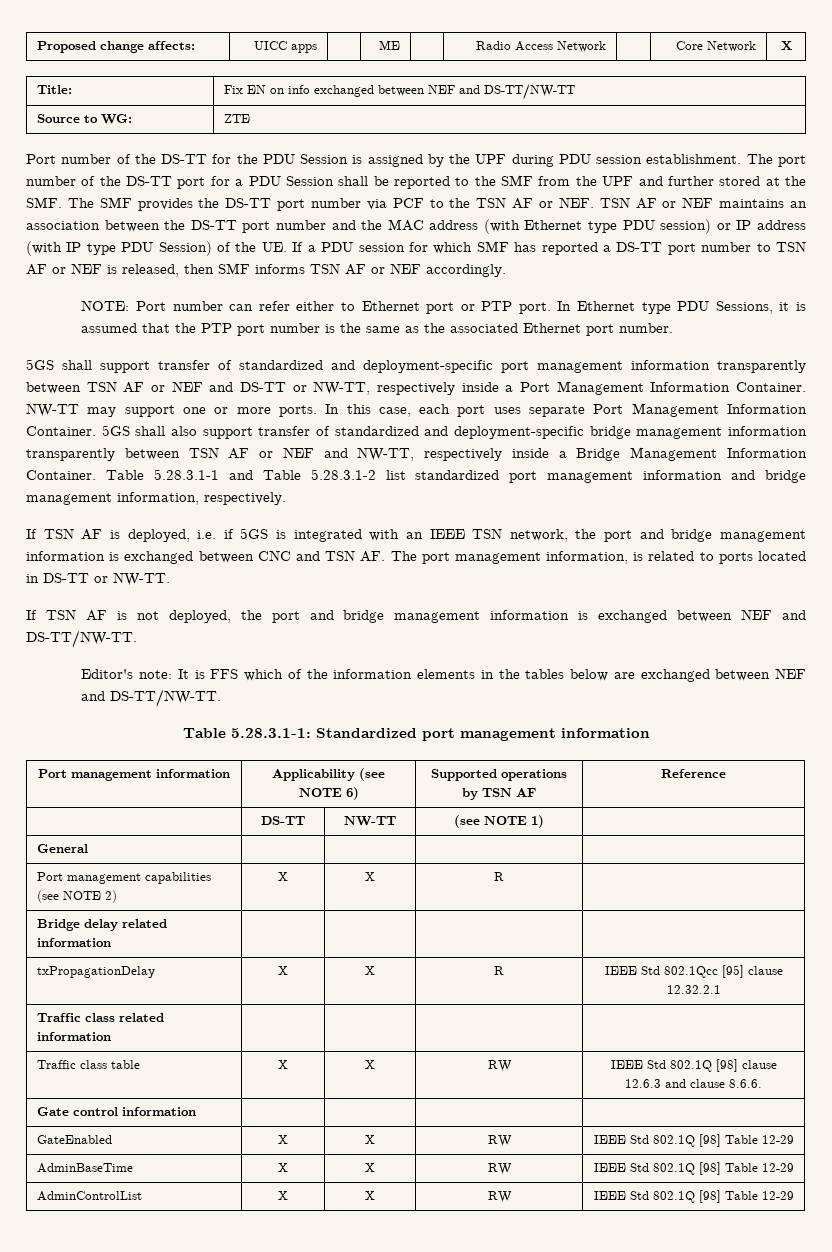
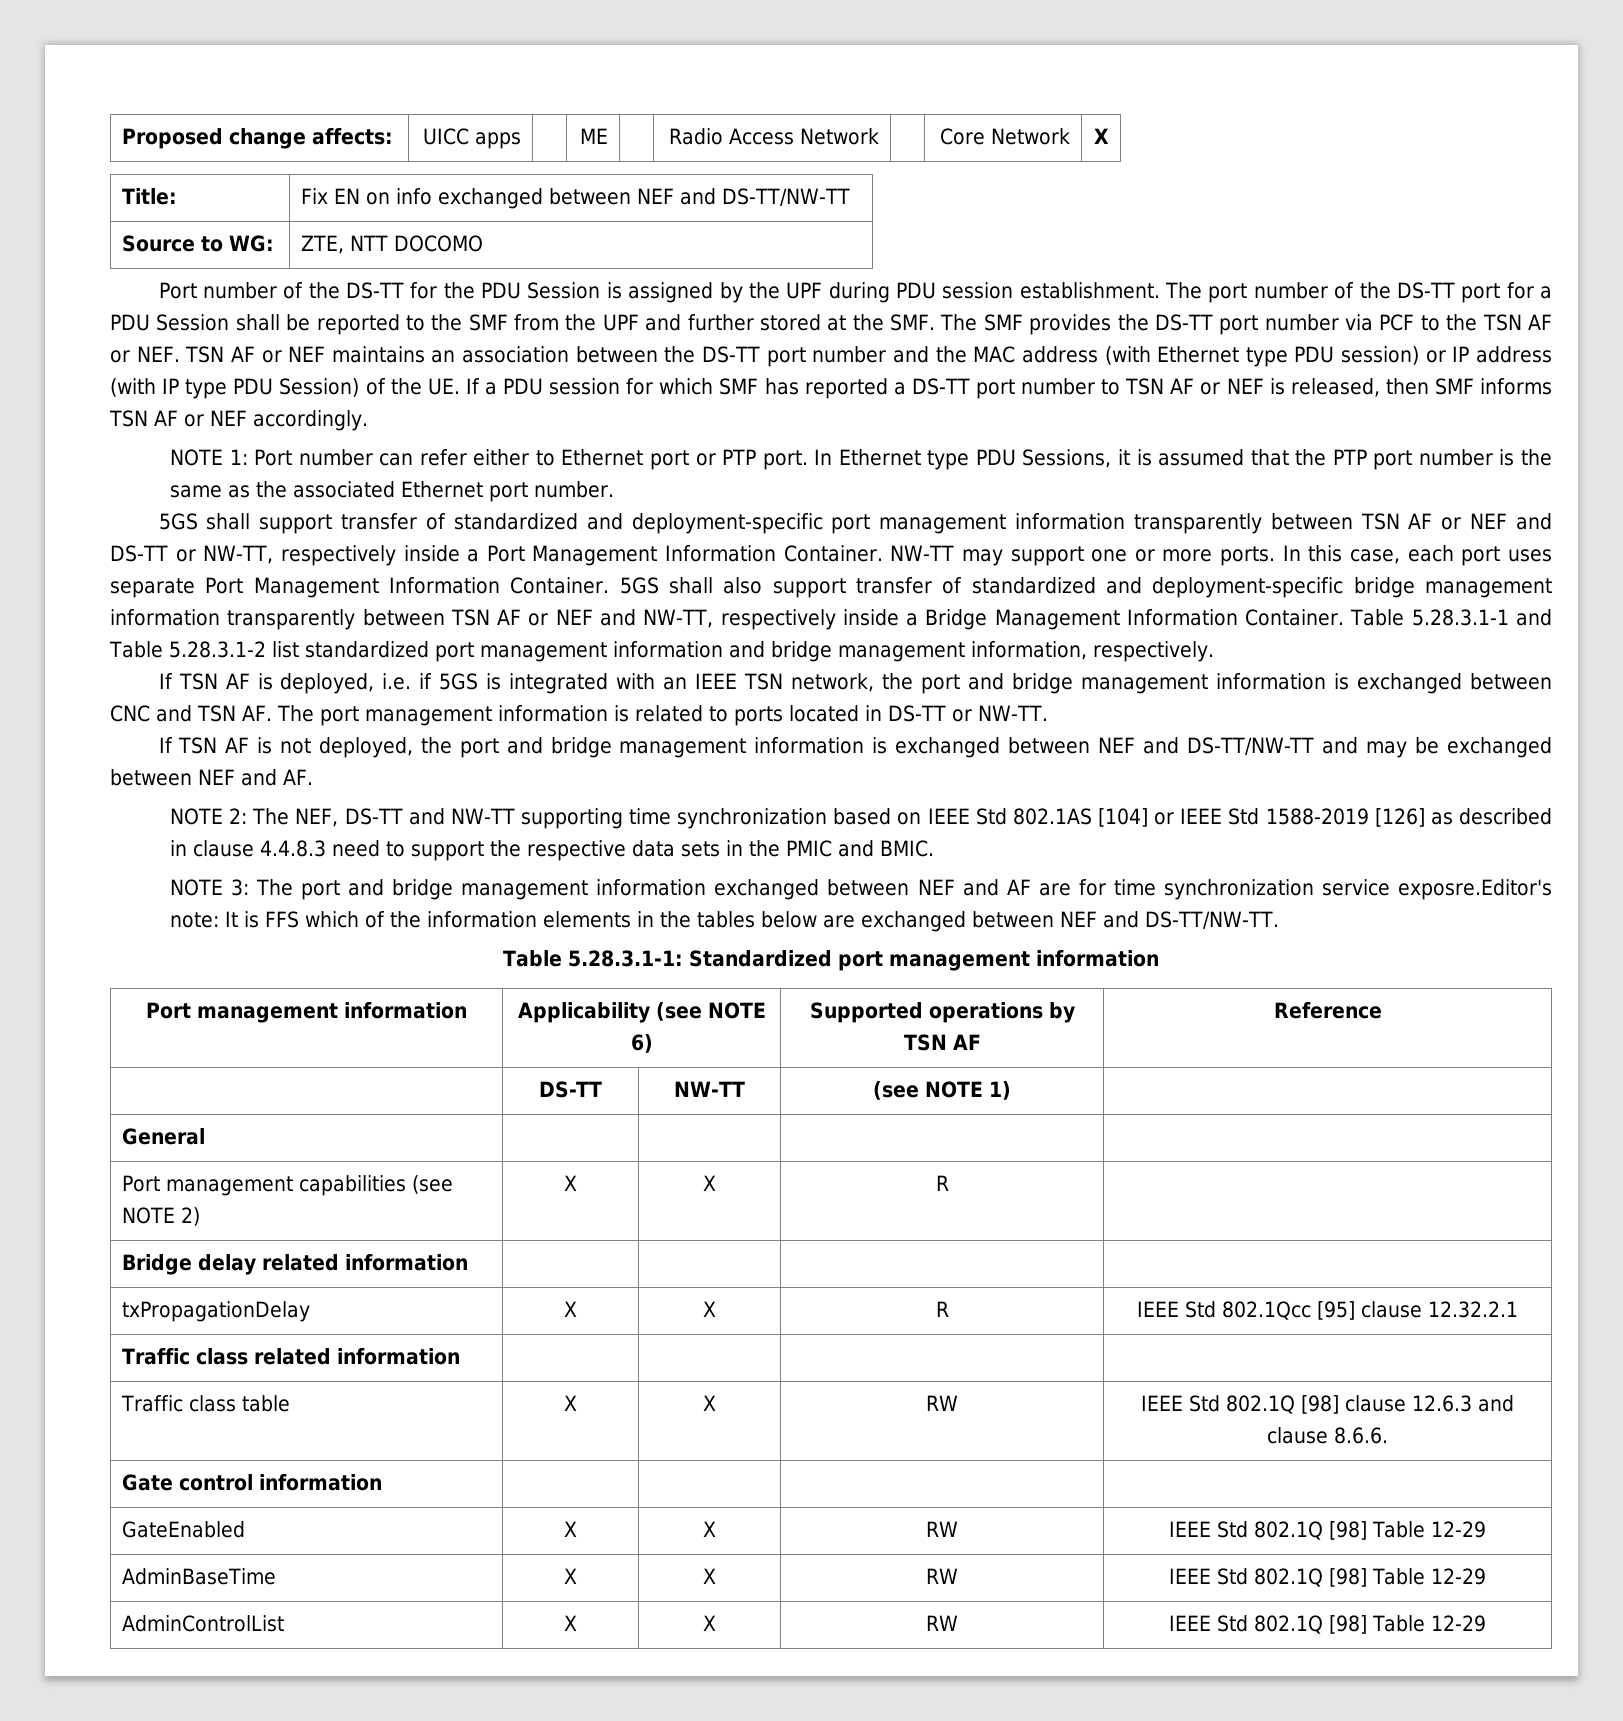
- Source to WG: | ZTE
+ Source to WG: | ZTE, NTT DOCOMO
- NOTE: Port number can refer either to Ethernet port or PTP port.
+ NOTE 1: Port number can refer either to Ethernet port or PTP port.
- If TSN AF is deployed, i.e. if 5GS is integrated with an IEEE TSN network, the port and bridge management information is exchanged between CNC and TSN AF. The port management information, is related to ports located in DS-TT or NW-TT.
+ If TSN AF is deployed, i.e. if 5GS is integrated with an IEEE TSN network, the port and bridge management information is exchanged between CNC and TSN AF. The port management information is related to ports located in DS-TT or NW-TT.
- If TSN AF is not deployed, the port and bridge management information is exchanged between NEF and DS-TT/NW-TT.
- Editor's note: It is FFS which of the information elements in the tables below are exchanged between NEF and DS-TT/NW-TT.
+ If TSN AF is not deployed, the port and bridge management information is exchanged between NEF and DS-TT/NW-TT and may be exchanged between NEF and AF.
+ NOTE 2: The NEF, DS-TT and NW-TT supporting time synchronization based on IEEE Std 802.1AS [104] or IEEE Std 1588-2019 [126] as described in clause 4.4.8.3 need to support the respective data sets in the PMIC and BMIC.
+ NOTE 3: The port and bridge management information exchanged between NEF and AF are for time synchronization service exposre.Editor's note: It is FFS which of the information elements in the tables below are exchanged between NEF and DS-TT/NW-TT.

